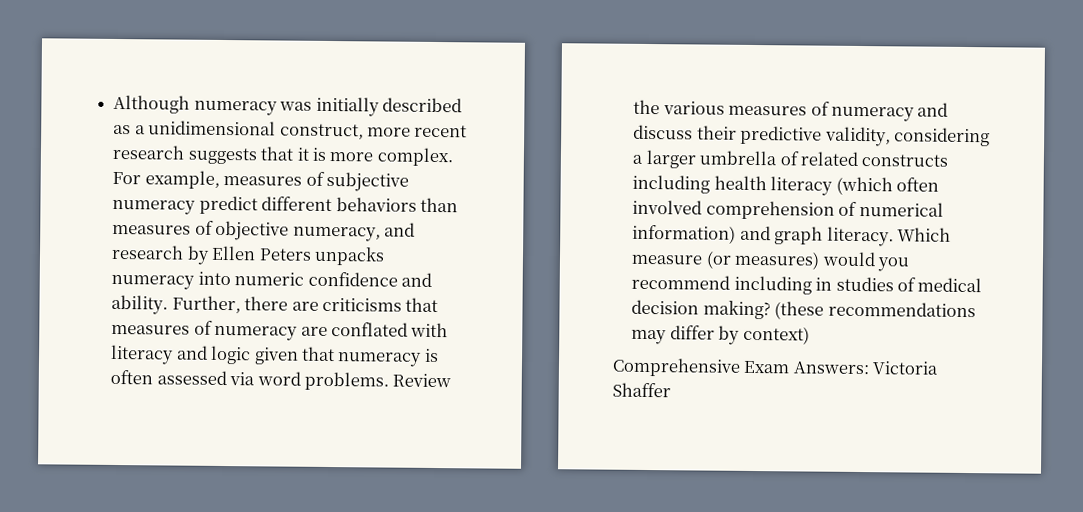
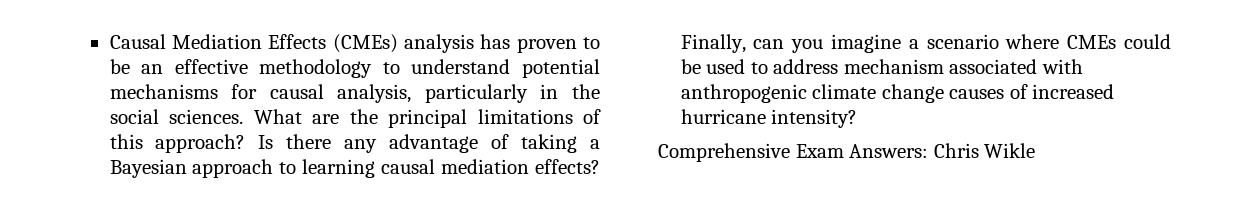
- Although numeracy was initially described as a unidimensional construct, more recent research suggests that it is more complex. For example, measures of subjective numeracy predict different behaviors than measures of objective numeracy, and research by Ellen Peters unpacks numeracy into numeric confidence and ability. Further, there are criticisms that measures of numeracy are conflated with literacy and logic given that numeracy is often assessed via word problems. Review the various measures of numeracy and discuss their predictive validity, considering a larger umbrella of related constructs including health literacy (which often involved comprehension of numerical information) and graph literacy. Which measure (or measures) would you recommend including in studies of medical decision making? (these recommendations may differ by context)
+ Causal Mediation Effects (CMEs) analysis has proven to be an effective methodology to understand potential mechanisms for causal analysis, particularly in the social sciences. What are the principal limitations of this approach? Is there any advantage of taking a Bayesian approach to learning causal mediation effects? Finally, can you imagine a scenario where CMEs could be used to address mechanism associated with anthropogenic climate change causes of increased hurricane intensity?
- Comprehensive Exam Answers: Victoria Shaffer
+ Comprehensive Exam Answers: Chris Wikle

